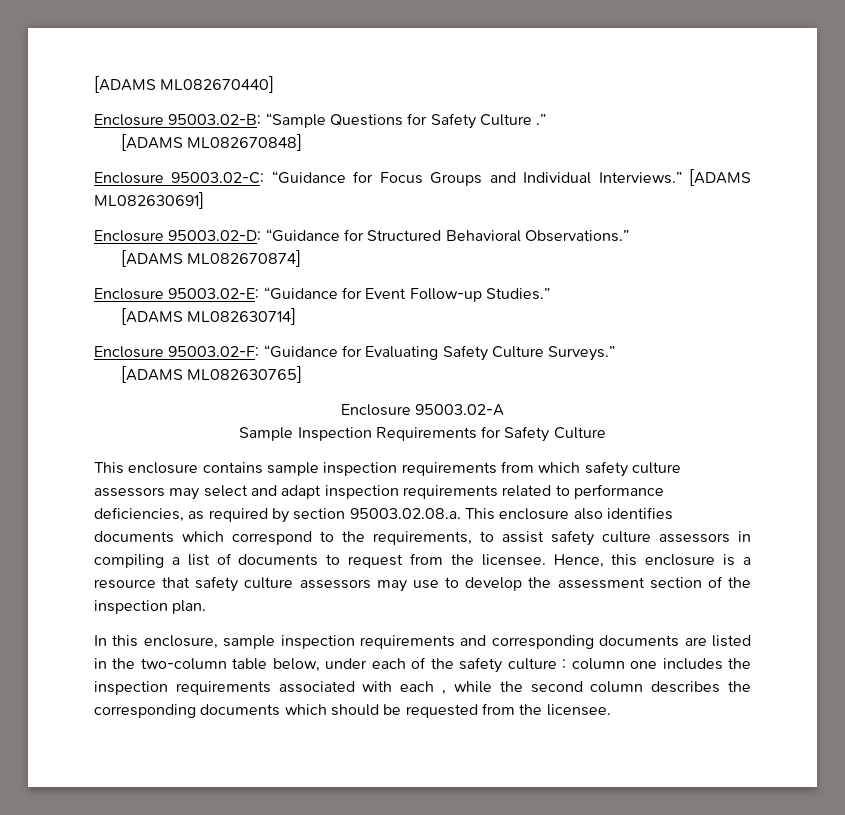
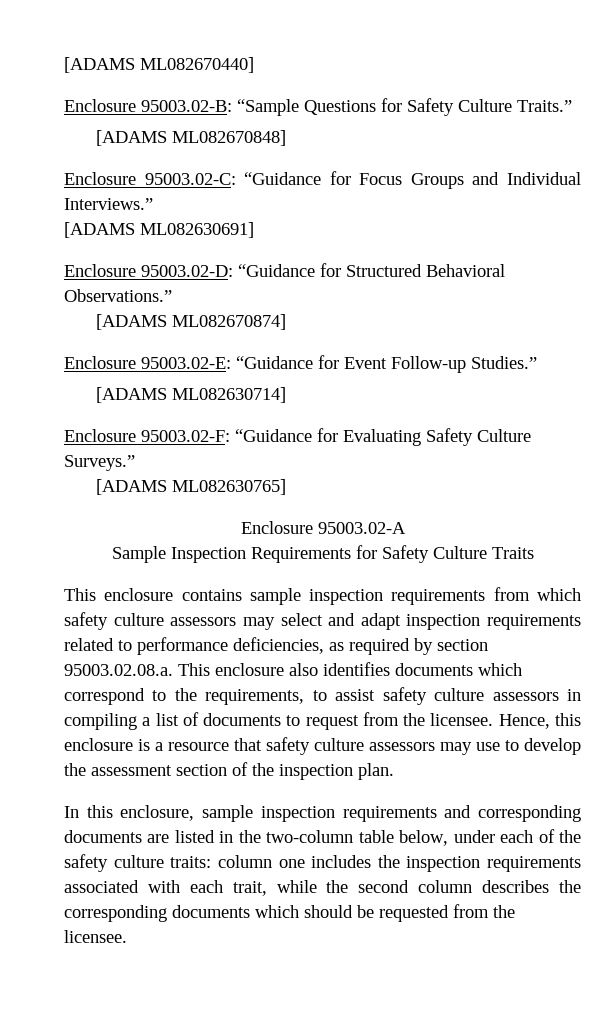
- Enclosure 95003.02-B: “Sample Questions for Safety Culture .”
+ Enclosure 95003.02-B: “Sample Questions for Safety Culture Traits.”
- Enclosure 95003.02-C: “Guidance for Focus Groups and Individual Interviews.” [ADAMS ML082630691]
+ Enclosure 95003.02-C: “Guidance for Focus Groups and Individual Interviews.”
+ [ADAMS ML082630691]
- Sample Inspection Requirements for Safety Culture
+ Sample Inspection Requirements for Safety Culture Traits
- In this enclosure, sample inspection requirements and corresponding documents are listed in the two-column table below, under each of the safety culture : column one includes the inspection requirements associated with each , while the second column describes the corresponding documents which should be requested from the licensee.
+ In this enclosure, sample inspection requirements and corresponding documents are listed in the two-column table below, under each of the safety culture traits: column one includes the inspection requirements associated with each trait, while the second column describes the corresponding documents which should be requested from the licensee.

